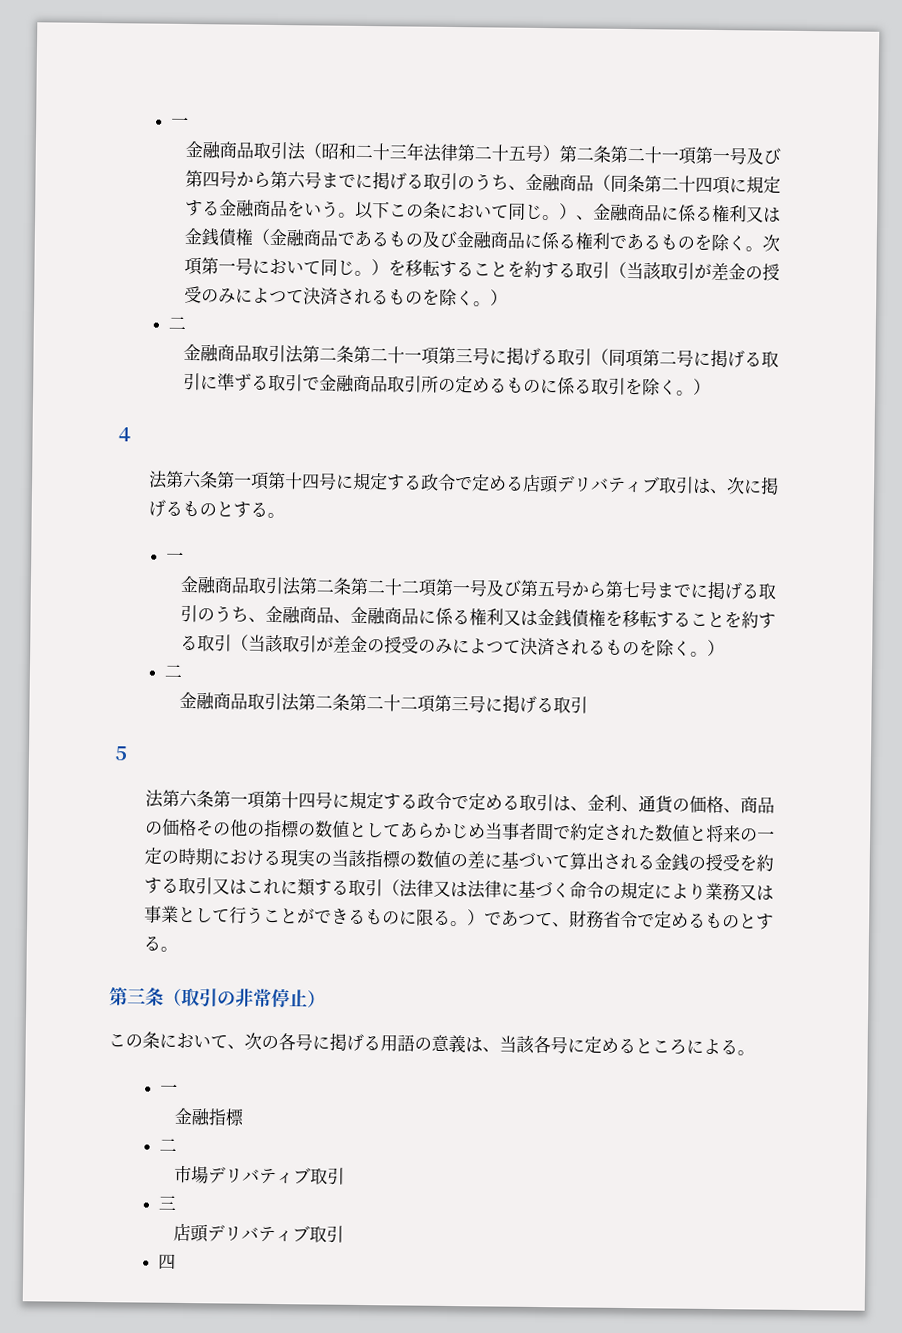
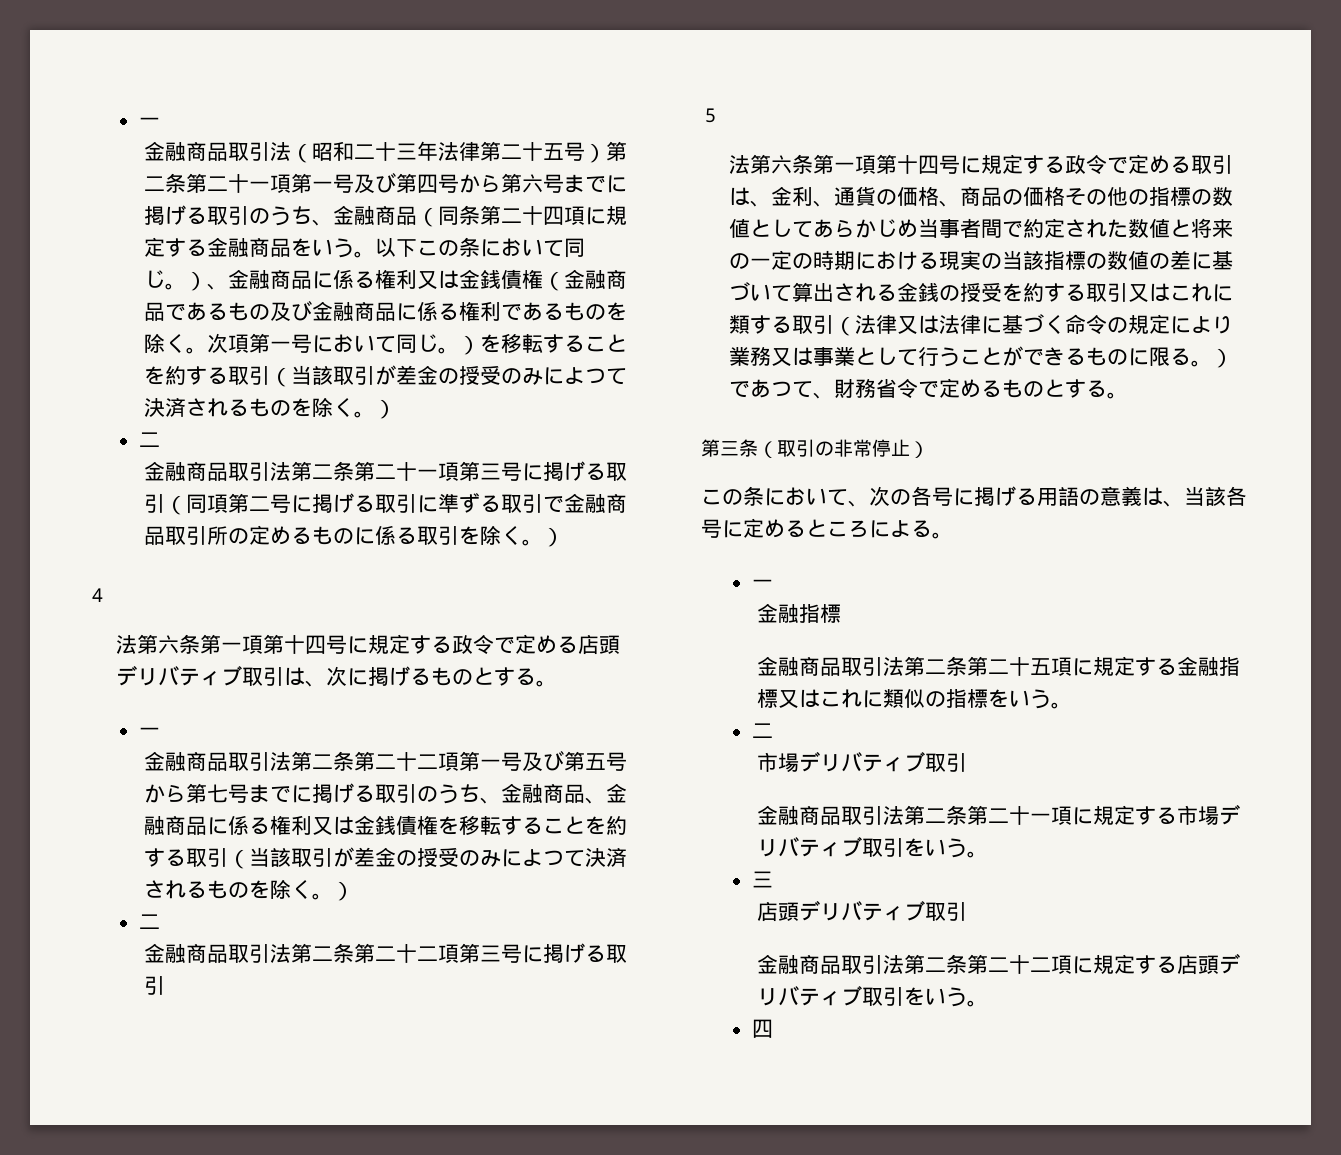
+ 金融商品取引法第二条第二十五項に規定する金融指標又はこれに類似の指標をいう。
+ 金融商品取引法第二条第二十一項に規定する市場デリバティブ取引をいう。
+ 金融商品取引法第二条第二十二項に規定する店頭デリバティブ取引をいう。

